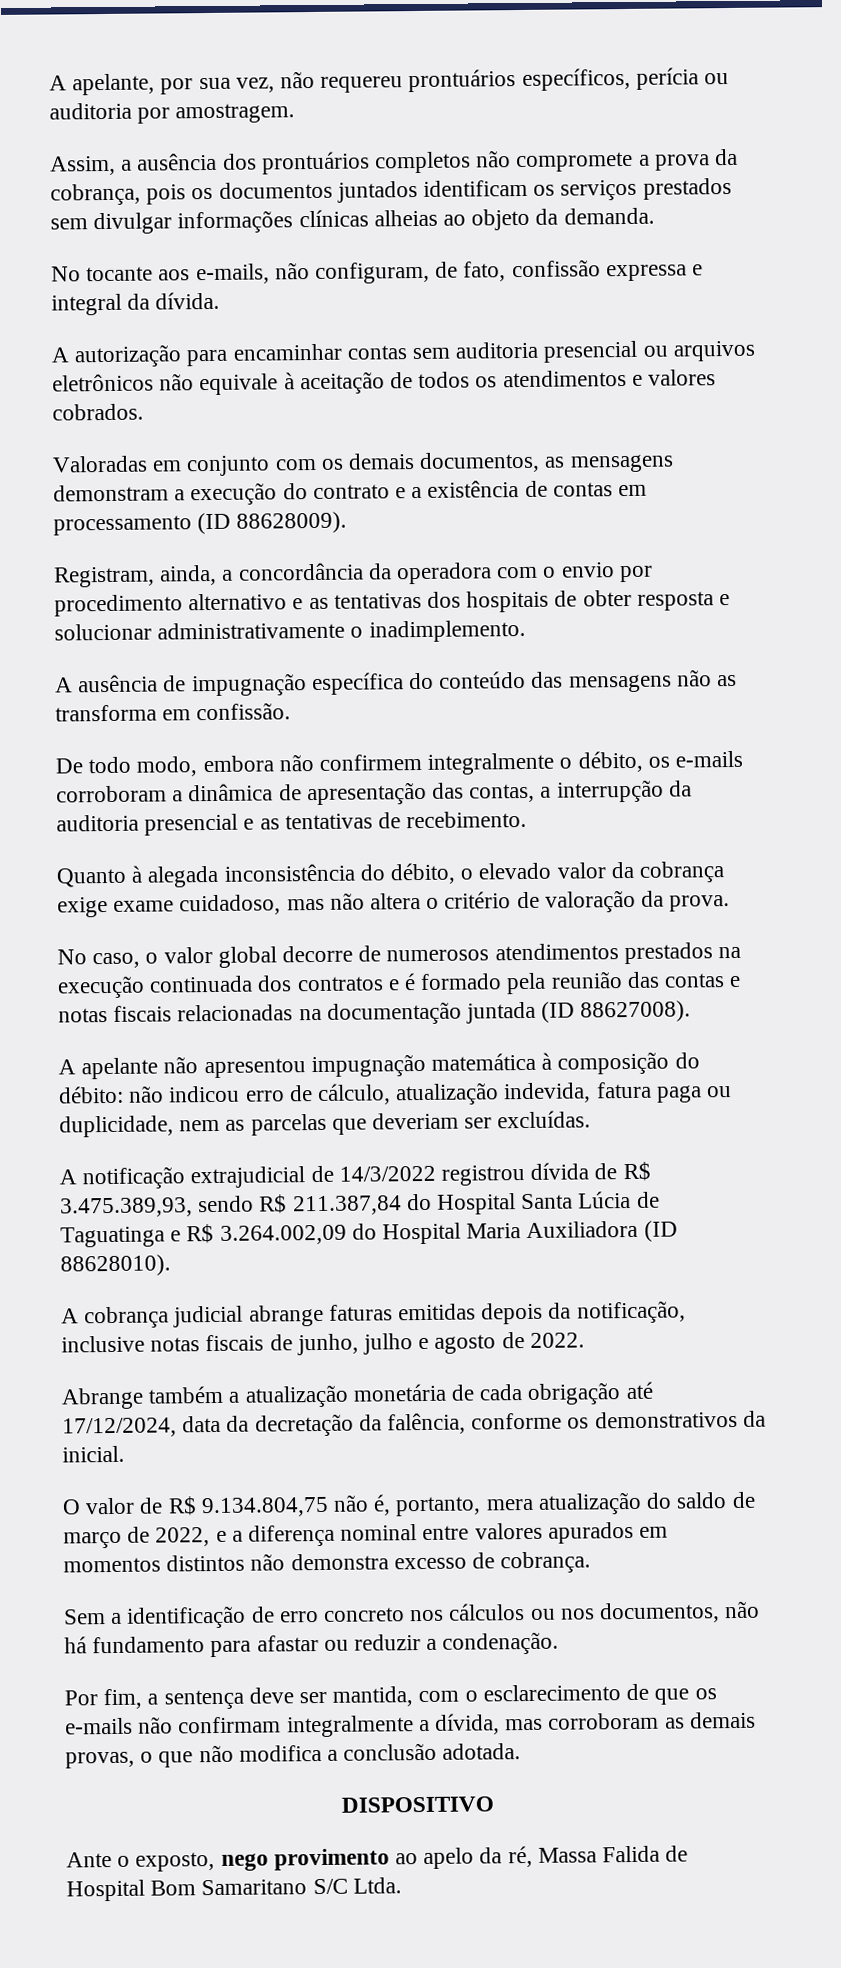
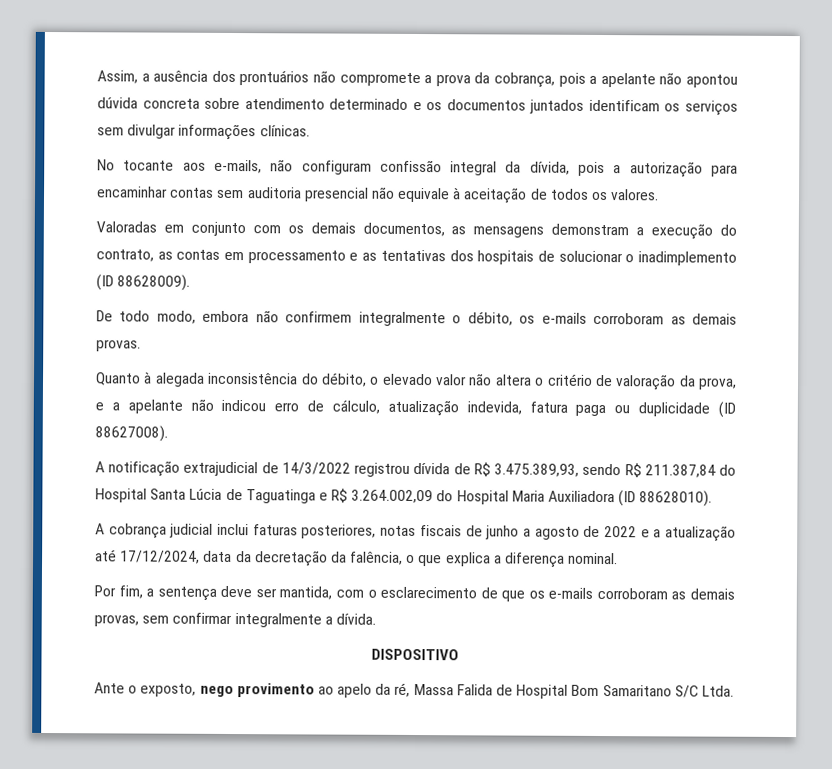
- A apelante, por sua vez, não requereu prontuários específicos, perícia ou auditoria por amostragem.
- Assim, a ausência dos prontuários completos não compromete a prova da cobrança, pois os documentos juntados identificam os serviços prestados sem divulgar informações clínicas alheias ao objeto da demanda.
+ Assim, a ausência dos prontuários não compromete a prova da cobrança, pois a apelante não apontou dúvida concreta sobre atendimento determinado e os documentos juntados identificam os serviços sem divulgar informações clínicas.
- No tocante aos e-mails, não configuram, de fato, confissão expressa e integral da dívida.
- A autorização para encaminhar contas sem auditoria presencial ou arquivos eletrônicos não equivale à aceitação de todos os atendimentos e valores cobrados.
+ No tocante aos e-mails, não configuram confissão integral da dívida, pois a autorização para encaminhar contas sem auditoria presencial não equivale à aceitação de todos os valores.
- Valoradas em conjunto com os demais documentos, as mensagens demonstram a execução do contrato e a existência de contas em processamento (ID 88628009).
- Registram, ainda, a concordância da operadora com o envio por procedimento alternativo e as tentativas dos hospitais de obter resposta e solucionar administrativamente o inadimplemento.
- A ausência de impugnação específica do conteúdo das mensagens não as transforma em confissão.
+ Valoradas em conjunto com os demais documentos, as mensagens demonstram a execução do contrato, as contas em processamento e as tentativas dos hospitais de solucionar o inadimplemento (ID 88628009).
- De todo modo, embora não confirmem integralmente o débito, os e-mails corroboram a dinâmica de apresentação das contas, a interrupção da auditoria presencial e as tentativas de recebimento.
+ De todo modo, embora não confirmem integralmente o débito, os e-mails corroboram as demais provas.
- Quanto à alegada inconsistência do débito, o elevado valor da cobrança exige exame cuidadoso, mas não altera o critério de valoração da prova.
- No caso, o valor global decorre de numerosos atendimentos prestados na execução continuada dos contratos e é formado pela reunião das contas e notas fiscais relacionadas na documentação juntada (ID 88627008).
- A apelante não apresentou impugnação matemática à composição do débito: não indicou erro de cálculo, atualização indevida, fatura paga ou duplicidade, nem as parcelas que deveriam ser excluídas.
+ Quanto à alegada inconsistência do débito, o elevado valor não altera o critério de valoração da prova, e a apelante não indicou erro de cálculo, atualização indevida, fatura paga ou duplicidade (ID 88627008).
- A cobrança judicial abrange faturas emitidas depois da notificação, inclusive notas fiscais de junho, julho e agosto de 2022.
- Abrange também a atualização monetária de cada obrigação até 17/12/2024, data da decretação da falência, conforme os demonstrativos da inicial.
- O valor de R$ 9.134.804,75 não é, portanto, mera atualização do saldo de março de 2022, e a diferença nominal entre valores apurados em momentos distintos não demonstra excesso de cobrança.
- Sem a identificação de erro concreto nos cálculos ou nos documentos, não há fundamento para afastar ou reduzir a condenação.
+ A cobrança judicial inclui faturas posteriores, notas fiscais de junho a agosto de 2022 e a atualização até 17/12/2024, data da decretação da falência, o que explica a diferença nominal.
- Por fim, a sentença deve ser mantida, com o esclarecimento de que os e-mails não confirmam integralmente a dívida, mas corroboram as demais provas, o que não modifica a conclusão adotada.
+ Por fim, a sentença deve ser mantida, com o esclarecimento de que os e-mails corroboram as demais provas, sem confirmar integralmente a dívida.

